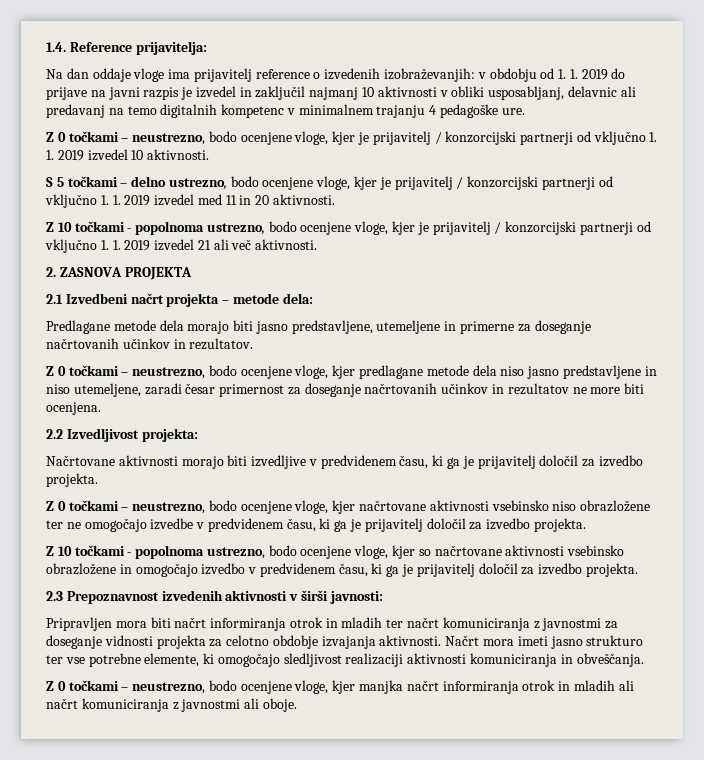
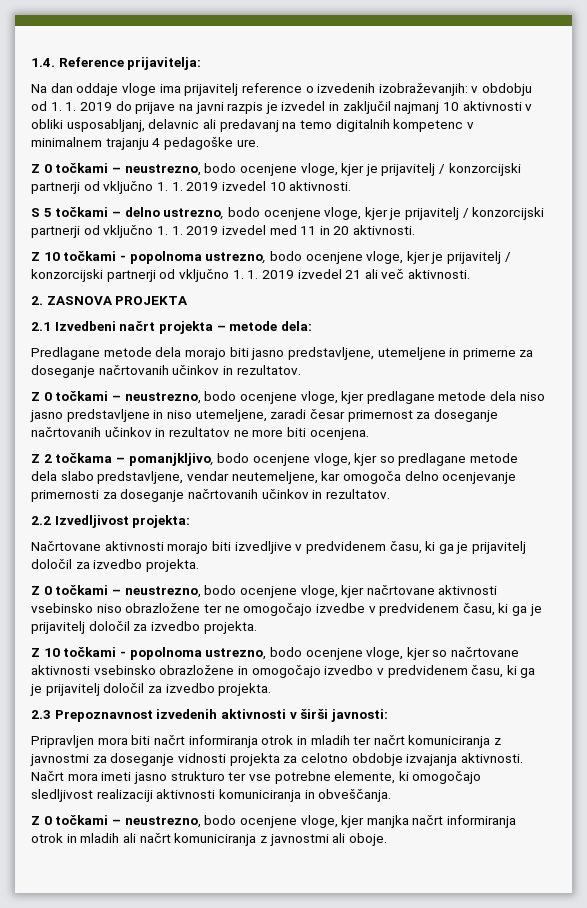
+ Z 2 točkama – pomanjkljivo, bodo ocenjene vloge, kjer so predlagane metode dela slabo predstavljene, vendar neutemeljene, kar omogoča delno ocenjevanje primernosti za doseganje načrtovanih učinkov in rezultatov.

